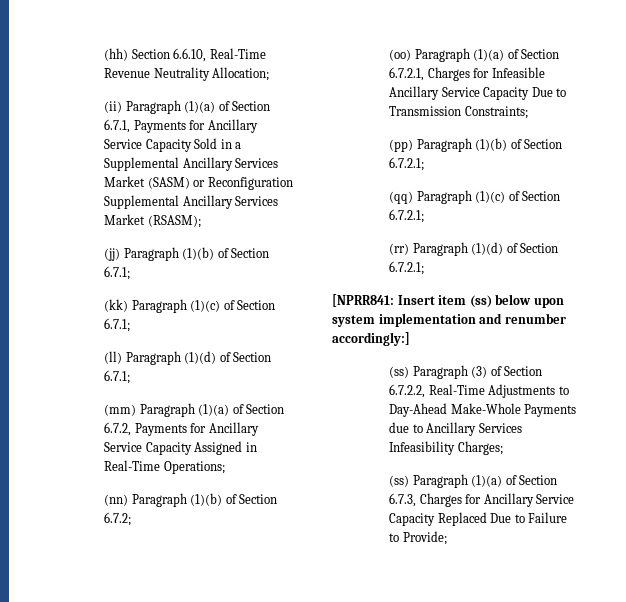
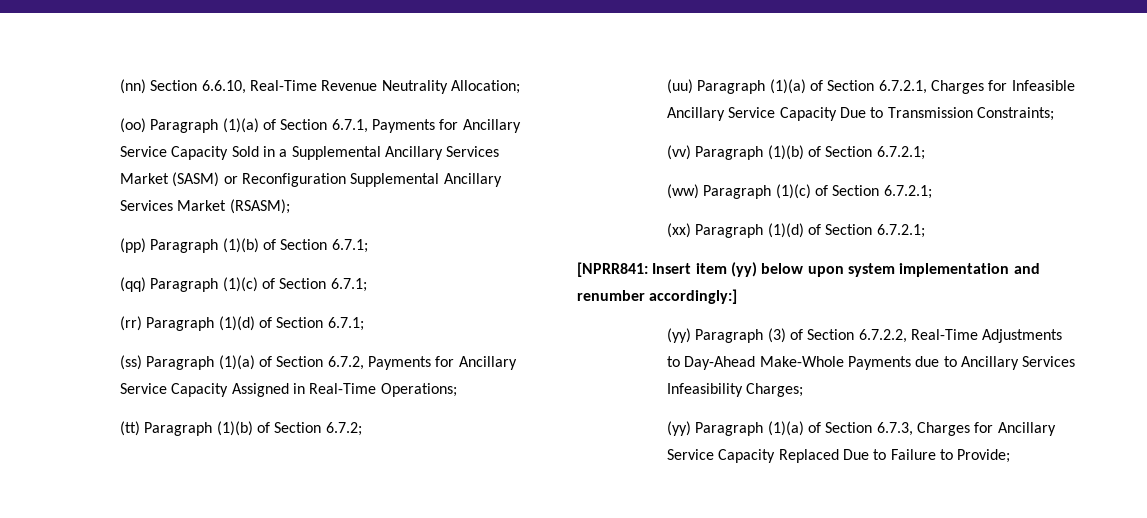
- (hh) Section 6.6.10, Real-Time Revenue Neutrality Allocation;
+ (nn) Section 6.6.10, Real-Time Revenue Neutrality Allocation;
- (ii) Paragraph (1)(a) of Section 6.7.1, Payments for Ancillary Service Capacity Sold in a Supplemental Ancillary Services Market (SASM) or Reconfiguration Supplemental Ancillary Services Market (RSASM);
+ (oo) Paragraph (1)(a) of Section 6.7.1, Payments for Ancillary Service Capacity Sold in a Supplemental Ancillary Services Market (SASM) or Reconfiguration Supplemental Ancillary Services Market (RSASM);
- (jj) Paragraph (1)(b) of Section 6.7.1;
+ (pp) Paragraph (1)(b) of Section 6.7.1;
- (kk) Paragraph (1)(c) of Section 6.7.1;
+ (qq) Paragraph (1)(c) of Section 6.7.1;
- (ll) Paragraph (1)(d) of Section 6.7.1;
+ (rr) Paragraph (1)(d) of Section 6.7.1;
- (mm) Paragraph (1)(a) of Section 6.7.2, Payments for Ancillary Service Capacity Assigned in Real-Time Operations;
+ (ss) Paragraph (1)(a) of Section 6.7.2, Payments for Ancillary Service Capacity Assigned in Real-Time Operations;
- (nn) Paragraph (1)(b) of Section 6.7.2;
+ (tt) Paragraph (1)(b) of Section 6.7.2;
- (oo) Paragraph (1)(a) of Section 6.7.2.1, Charges for Infeasible Ancillary Service Capacity Due to Transmission Constraints;
+ (uu) Paragraph (1)(a) of Section 6.7.2.1, Charges for Infeasible Ancillary Service Capacity Due to Transmission Constraints;
- (pp) Paragraph (1)(b) of Section 6.7.2.1;
+ (vv) Paragraph (1)(b) of Section 6.7.2.1;
- (qq) Paragraph (1)(c) of Section 6.7.2.1;
+ (ww) Paragraph (1)(c) of Section 6.7.2.1;
- (rr) Paragraph (1)(d) of Section 6.7.2.1;
+ (xx) Paragraph (1)(d) of Section 6.7.2.1;
- [NPRR841: Insert item (ss) below upon system implementation and renumber accordingly:]
+ [NPRR841: Insert item (yy) below upon system implementation and renumber accordingly:]
- (ss) Paragraph (3) of Section 6.7.2.2, Real-Time Adjustments to Day-Ahead Make-Whole Payments due to Ancillary Services Infeasibility Charges;
+ (yy) Paragraph (3) of Section 6.7.2.2, Real-Time Adjustments to Day-Ahead Make-Whole Payments due to Ancillary Services Infeasibility Charges;
- (ss) Paragraph (1)(a) of Section 6.7.3, Charges for Ancillary Service Capacity Replaced Due to Failure to Provide;
+ (yy) Paragraph (1)(a) of Section 6.7.3, Charges for Ancillary Service Capacity Replaced Due to Failure to Provide;

